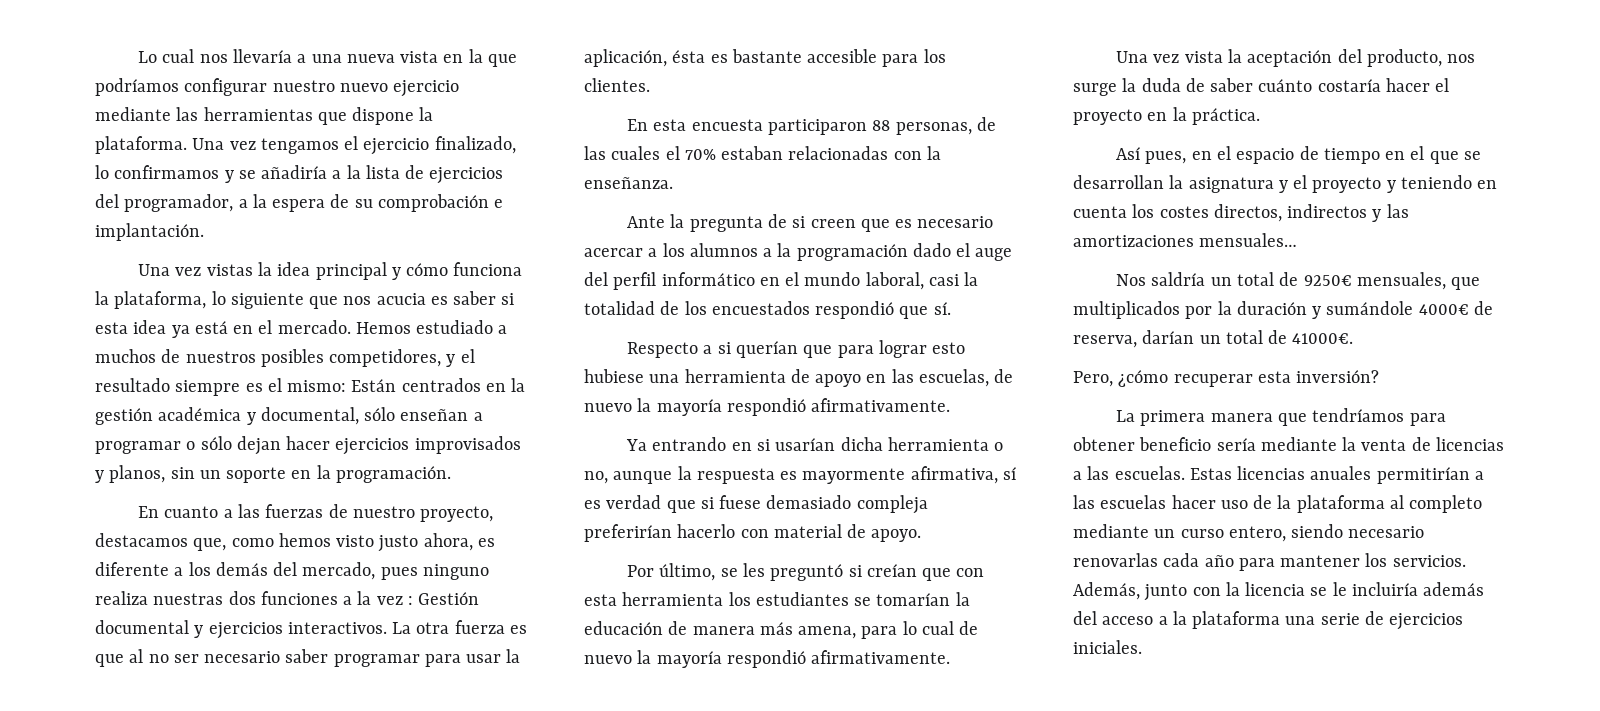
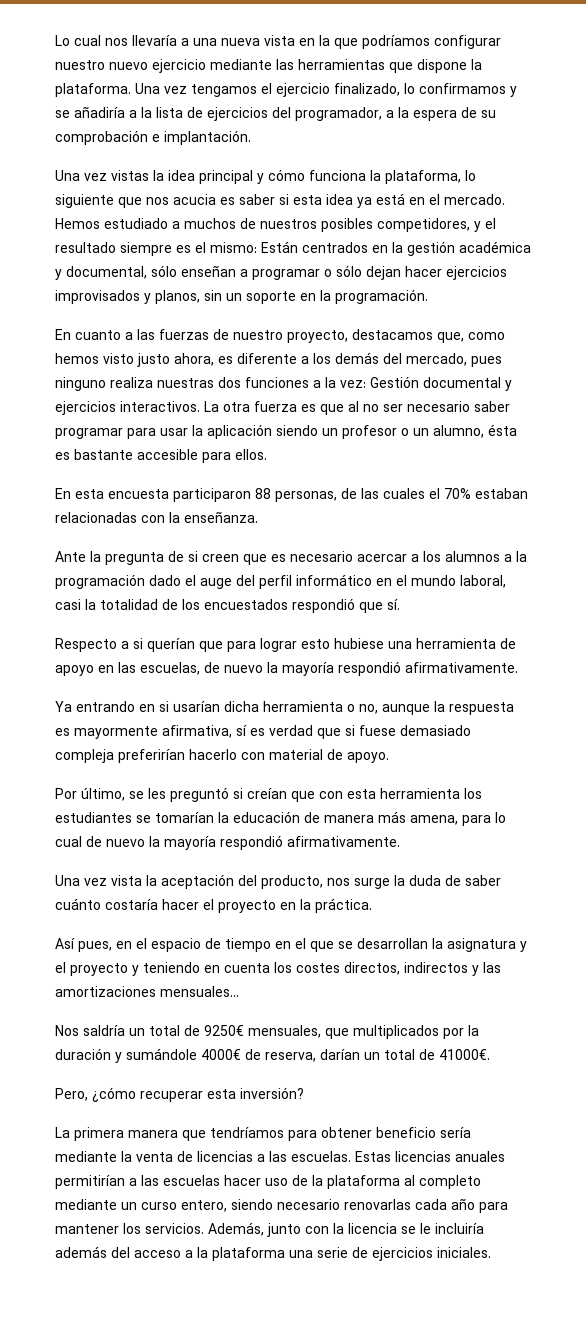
- En cuanto a las fuerzas de nuestro proyecto, destacamos que, como hemos visto justo ahora, es diferente a los demás del mercado, pues ninguno realiza nuestras dos funciones a la vez : Gestión documental y ejercicios interactivos.
+ En cuanto a las fuerzas de nuestro proyecto, destacamos que, como hemos visto justo ahora, es diferente a los demás del mercado, pues ninguno realiza nuestras dos funciones a la vez: Gestión documental y ejercicios interactivos.
- La otra fuerza es que al no ser necesario saber programar para usar la aplicación, ésta es bastante accesible para los clientes.
+ La otra fuerza es que al no ser necesario saber programar para usar la aplicación siendo un profesor o un alumno, ésta es bastante accesible para ellos.

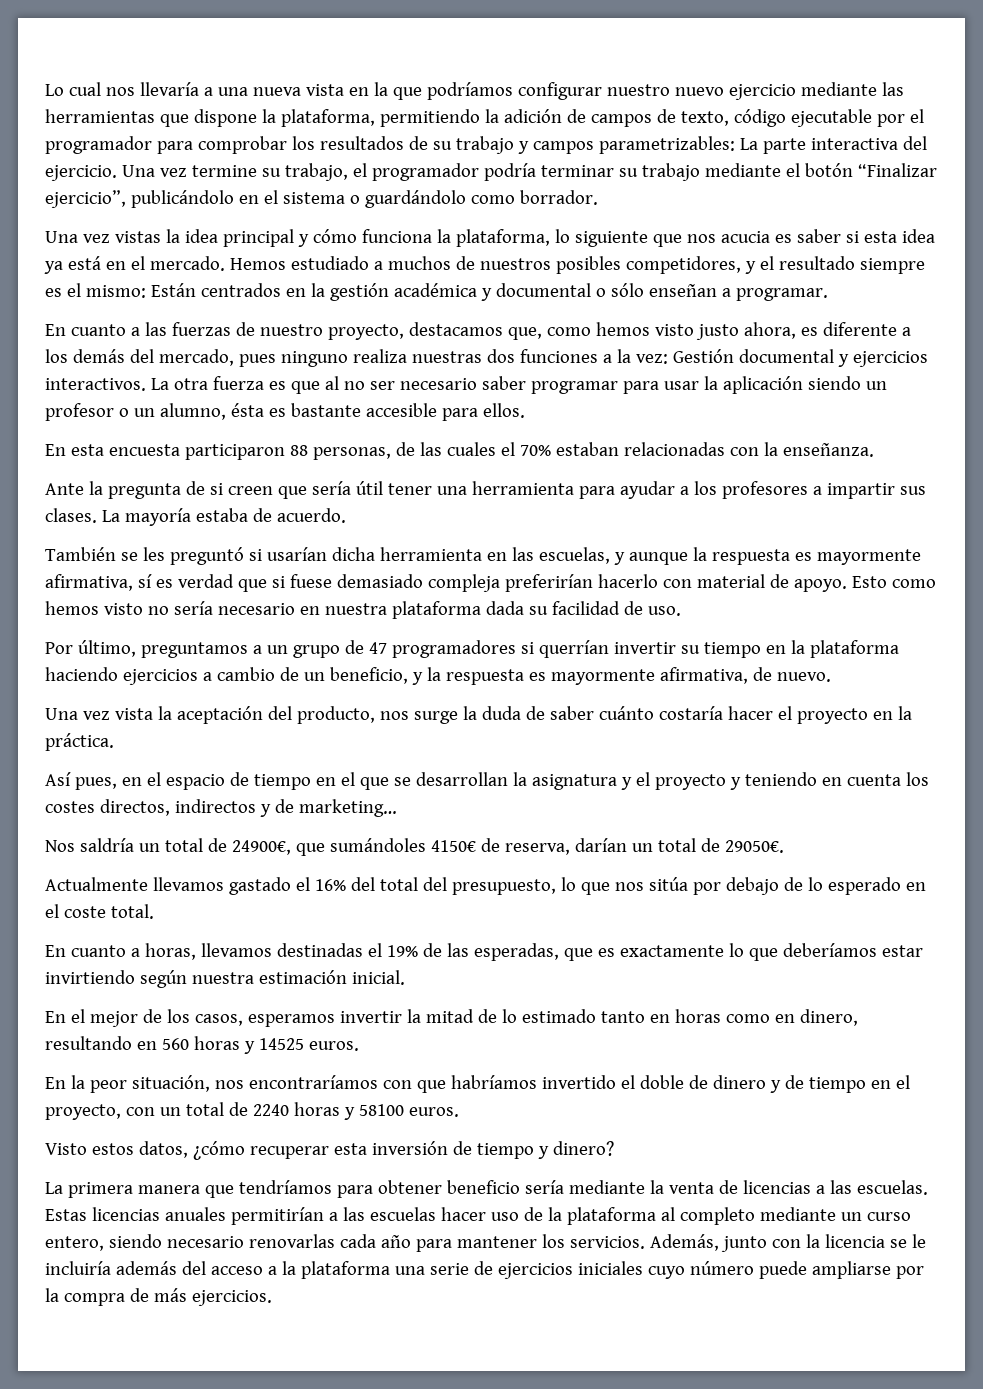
- Lo cual nos llevaría a una nueva vista en la que podríamos configurar nuestro nuevo ejercicio mediante las herramientas que dispone la plataforma. Una vez tengamos el ejercicio finalizado, lo confirmamos y se añadiría a la lista de ejercicios del programador, a la espera de su comprobación e implantación.
+ Lo cual nos llevaría a una nueva vista en la que podríamos configurar nuestro nuevo ejercicio mediante las herramientas que dispone la plataforma, permitiendo la adición de campos de texto, código ejecutable por el programador para comprobar los resultados de su trabajo y campos parametrizables: La parte interactiva del ejercicio. Una vez termine su trabajo, el programador podría terminar su trabajo mediante el botón “Finalizar ejercicio”, publicándolo en el sistema o guardándolo como borrador.
- Hemos estudiado a muchos de nuestros posibles competidores, y el resultado siempre es el mismo: Están centrados en la gestión académica y documental, sólo enseñan a programar o sólo dejan hacer ejercicios improvisados y planos, sin un soporte en la programación.
+ Hemos estudiado a muchos de nuestros posibles competidores, y el resultado siempre es el mismo: Están centrados en la gestión académica y documental o sólo enseñan a programar.
- Ante la pregunta de si creen que es necesario acercar a los alumnos a la programación dado el auge del perfil informático en el mundo laboral, casi la totalidad de los encuestados respondió que sí.
- Respecto a si querían que para lograr esto hubiese una herramienta de apoyo en las escuelas, de nuevo la mayoría respondió afirmativamente.
- Ya entrando en si usarían dicha herramienta o no, aunque la respuesta es mayormente afirmativa, sí es verdad que si fuese demasiado compleja preferirían hacerlo con material de apoyo.
- Por último, se les preguntó si creían que con esta herramienta los estudiantes se tomarían la educación de manera más amena, para lo cual de nuevo la mayoría respondió afirmativamente.
+ Ante la pregunta de si creen que sería útil tener una herramienta para ayudar a los profesores a impartir sus clases. La mayoría estaba de acuerdo.
+ También se les preguntó si usarían dicha herramienta en las escuelas, y aunque la respuesta es mayormente afirmativa, sí es verdad que si fuese demasiado compleja preferirían hacerlo con material de apoyo. Esto como hemos visto no sería necesario en nuestra plataforma dada su facilidad de uso.
+ Por último, preguntamos a un grupo de 47 programadores si querrían invertir su tiempo en la plataforma haciendo ejercicios a cambio de un beneficio, y la respuesta es mayormente afirmativa, de nuevo.
- Así pues, en el espacio de tiempo en el que se desarrollan la asignatura y el proyecto y teniendo en cuenta los costes directos, indirectos y las amortizaciones mensuales…
+ Así pues, en el espacio de tiempo en el que se desarrollan la asignatura y el proyecto y teniendo en cuenta los costes directos, indirectos y de marketing…
- Nos saldría un total de 9250€ mensuales, que multiplicados por la duración y sumándole 4000€ de reserva, darían un total de 41000€.
- Pero, ¿cómo recuperar esta inversión?
+ Nos saldría un total de 24900€, que sumándoles 4150€ de reserva, darían un total de 29050€.
+ Actualmente llevamos gastado el 16% del total del presupuesto, lo que nos sitúa por debajo de lo esperado en el coste total.
+ En cuanto a horas, llevamos destinadas el 19% de las esperadas, que es exactamente lo que deberíamos estar invirtiendo según nuestra estimación inicial.
+ En el mejor de los casos, esperamos invertir la mitad de lo estimado tanto en horas como en dinero, resultando en 560 horas y 14525 euros.
+ En la peor situación, nos encontraríamos con que habríamos invertido el doble de dinero y de tiempo en el proyecto, con un total de 2240 horas y 58100 euros.
+ Visto estos datos, ¿cómo recuperar esta inversión de tiempo y dinero?
- Además, junto con la licencia se le incluiría además del acceso a la plataforma una serie de ejercicios iniciales.
+ Además, junto con la licencia se le incluiría además del acceso a la plataforma una serie de ejercicios iniciales cuyo número puede ampliarse por la compra de más ejercicios.

